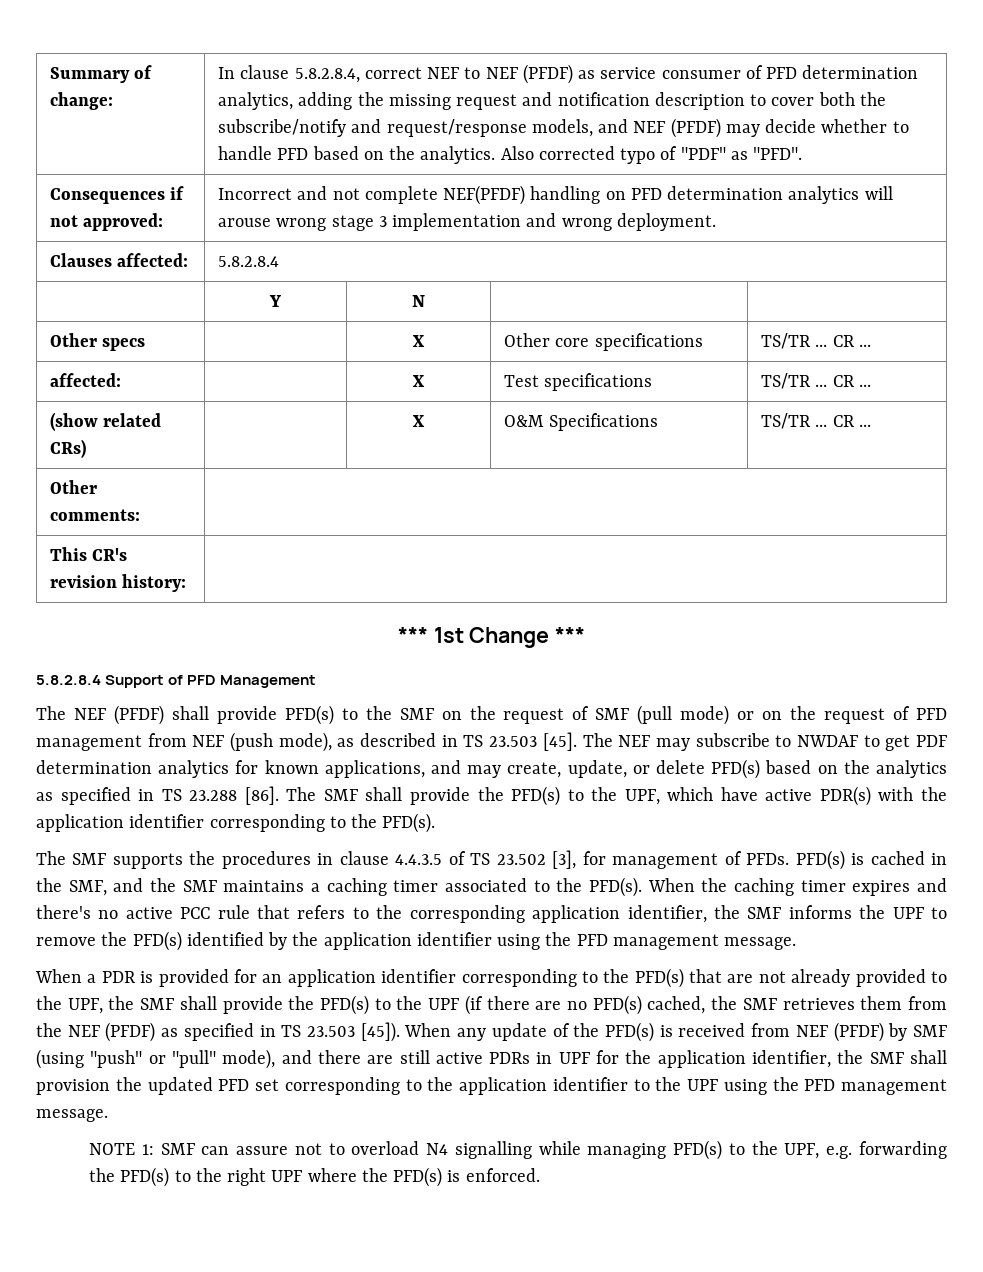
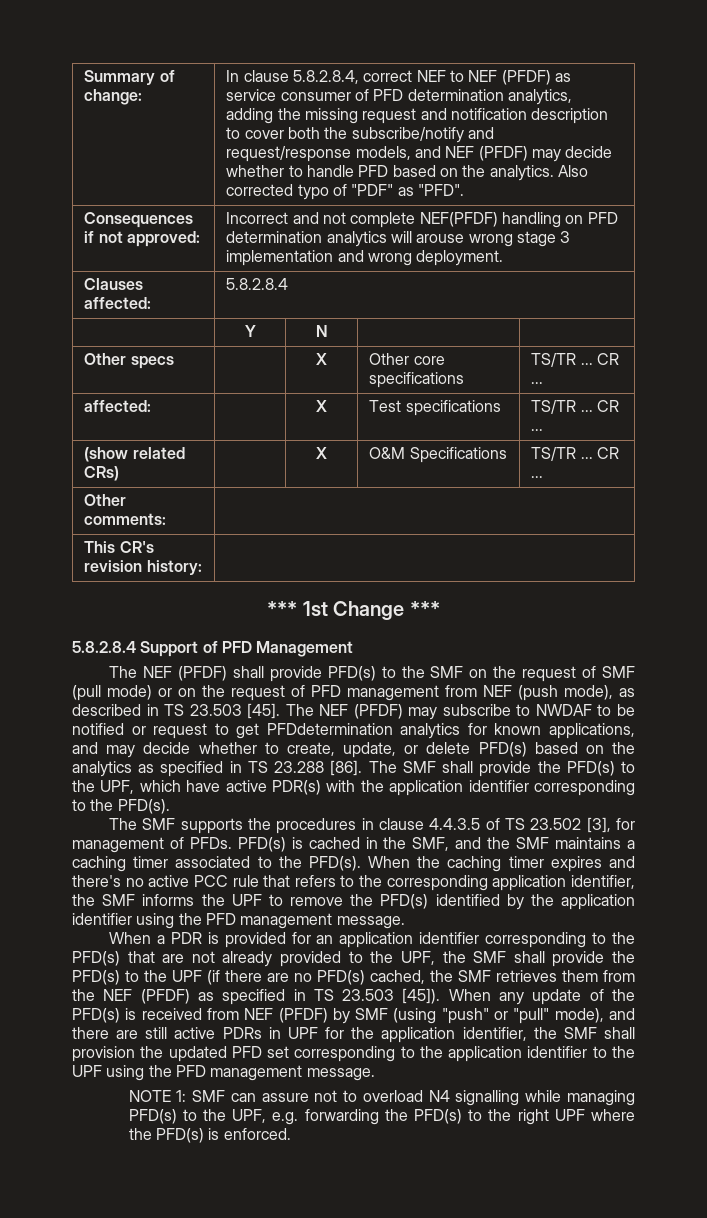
- The NEF may subscribe to NWDAF to get PDF determination analytics for known applications, and may create, update, or delete PFD(s) based on the analytics as specified in TS 23.288 [86].
+ The NEF (PFDF) may subscribe to NWDAF to be notified or request to get PFDdetermination analytics for known applications, and may decide whether to create, update, or delete PFD(s) based on the analytics as specified in TS 23.288 [86].

